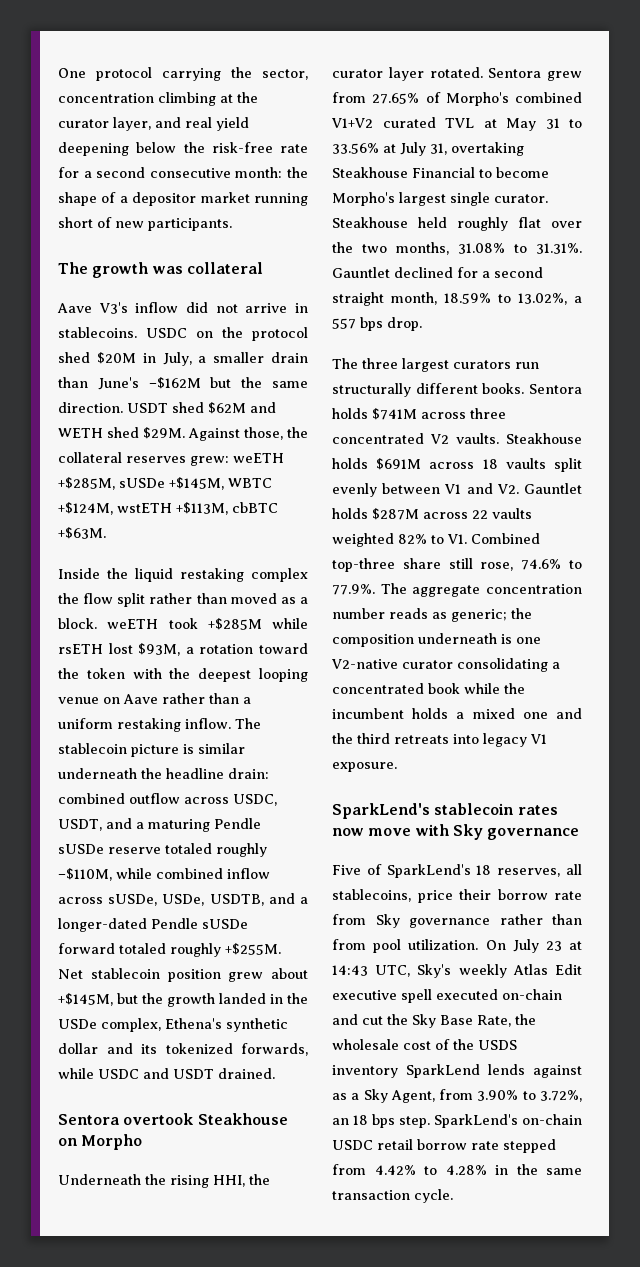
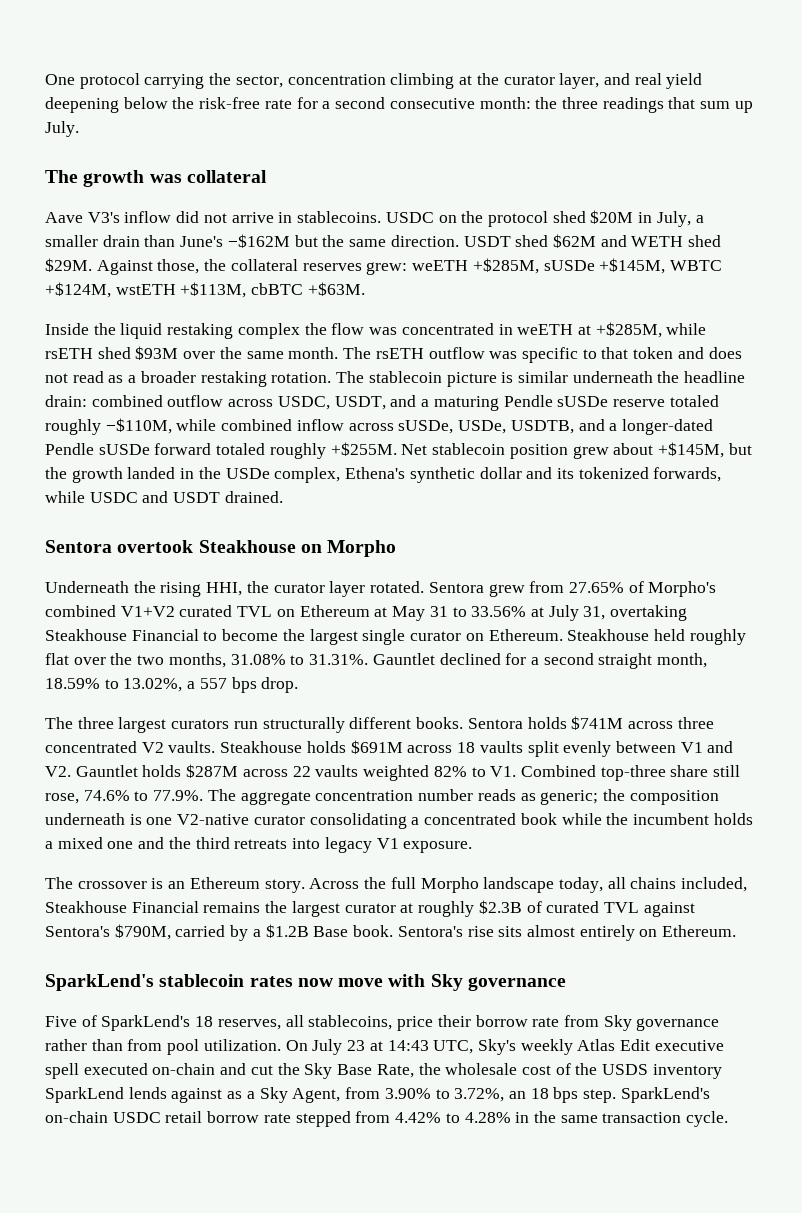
- One protocol carrying the sector, concentration climbing at the curator layer, and real yield deepening below the risk-free rate for a second consecutive month: the shape of a depositor market running short of new participants.
+ One protocol carrying the sector, concentration climbing at the curator layer, and real yield deepening below the risk-free rate for a second consecutive month: the three readings that sum up July.
- Inside the liquid restaking complex the flow split rather than moved as a block. weETH took +$285M while rsETH lost $93M, a rotation toward the token with the deepest looping venue on Aave rather than a uniform restaking inflow.
+ Inside the liquid restaking complex the flow was concentrated in weETH at +$285M, while rsETH shed $93M over the same month. The rsETH outflow was specific to that token and does not read as a broader restaking rotation.
- Sentora grew from 27.65% of Morpho's combined V1+V2 curated TVL at May 31 to 33.56% at July 31, overtaking Steakhouse Financial to become Morpho's largest single curator.
+ Sentora grew from 27.65% of Morpho's combined V1+V2 curated TVL on Ethereum at May 31 to 33.56% at July 31, overtaking Steakhouse Financial to become the largest single curator on Ethereum.
+ The crossover is an Ethereum story. Across the full Morpho landscape today, all chains included, Steakhouse Financial remains the largest curator at roughly $2.3B of curated TVL against Sentora's $790M, carried by a $1.2B Base book. Sentora's rise sits almost entirely on Ethereum.

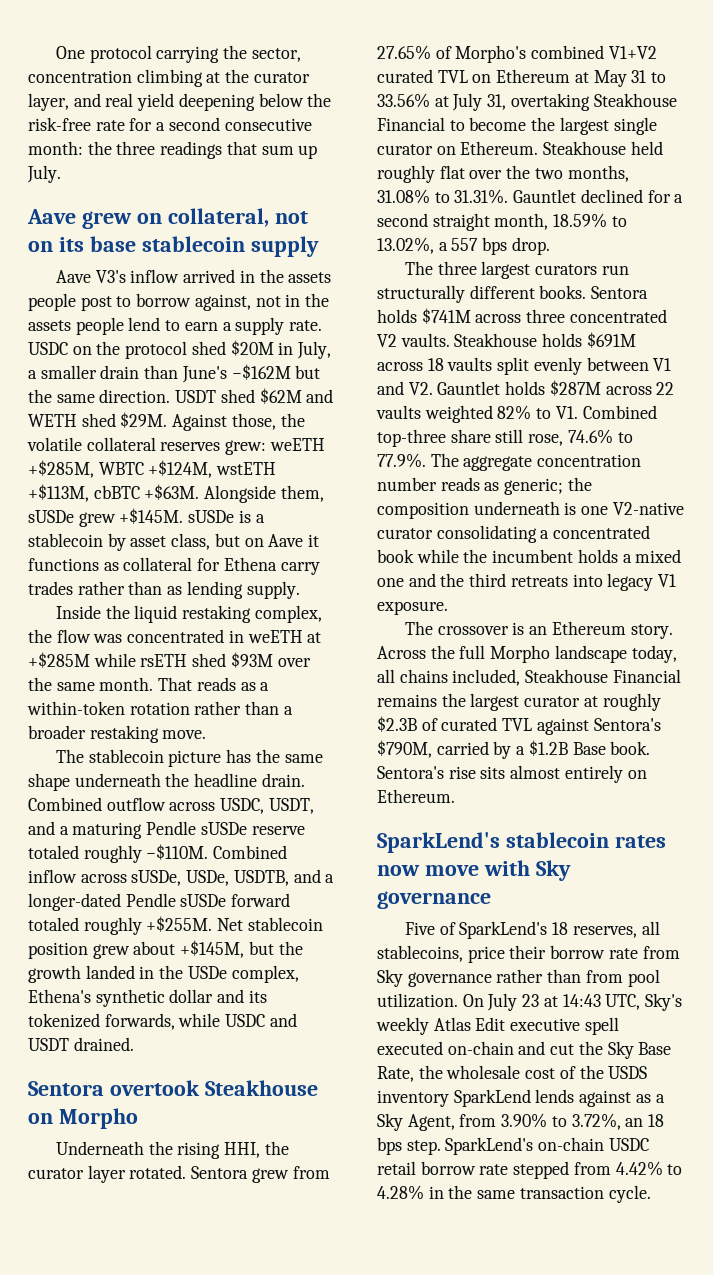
- The growth was collateral
- Aave V3's inflow did not arrive in stablecoins.
+ Aave grew on collateral, not on its base stablecoin supply
+ Aave V3's inflow arrived in the assets people post to borrow against, not in the assets people lend to earn a supply rate.
- Against those, the collateral reserves grew: weETH +$285M, sUSDe +$145M, WBTC +$124M, wstETH +$113M, cbBTC +$63M.
+ Against those, the volatile collateral reserves grew: weETH +$285M, WBTC +$124M, wstETH +$113M, cbBTC +$63M. Alongside them, sUSDe grew +$145M. sUSDe is a stablecoin by asset class, but on Aave it functions as collateral for Ethena carry trades rather than as lending supply.
- Inside the liquid restaking complex the flow was concentrated in weETH at +$285M, while rsETH shed $93M over the same month.
+ Inside the liquid restaking complex, the flow was concentrated in weETH at +$285M while rsETH shed $93M over the same month.
- The rsETH outflow was specific to that token and does not read as a broader restaking rotation. The stablecoin picture is similar underneath the headline drain: combined outflow across USDC, USDT, and a maturing Pendle sUSDe reserve totaled roughly −$110M, while combined inflow across sUSDe, USDe, USDTB, and a longer-dated Pendle sUSDe forward totaled roughly +$255M.
+ That reads as a within-token rotation rather than a broader restaking move.
+ The stablecoin picture has the same shape underneath the headline drain. Combined outflow across USDC, USDT, and a maturing Pendle sUSDe reserve totaled roughly −$110M. Combined inflow across sUSDe, USDe, USDTB, and a longer-dated Pendle sUSDe forward totaled roughly +$255M.

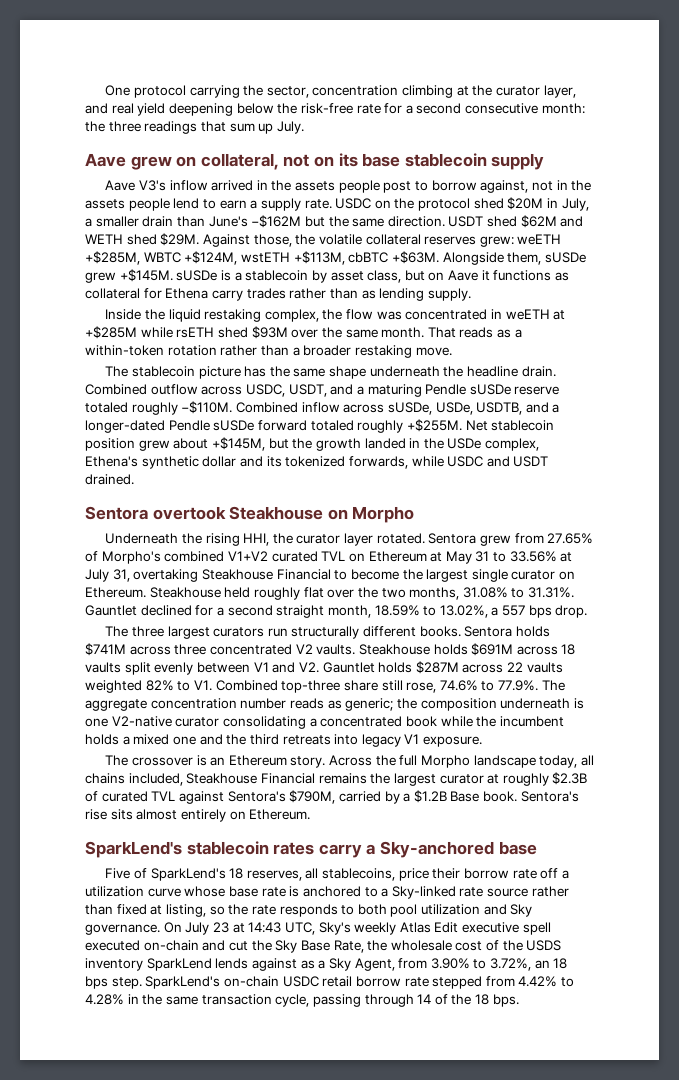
- SparkLend's stablecoin rates now move with Sky governance
+ SparkLend's stablecoin rates carry a Sky-anchored base
- Five of SparkLend's 18 reserves, all stablecoins, price their borrow rate from Sky governance rather than from pool utilization.
+ Five of SparkLend's 18 reserves, all stablecoins, price their borrow rate off a utilization curve whose base rate is anchored to a Sky-linked rate source rather than fixed at listing, so the rate responds to both pool utilization and Sky governance.
- SparkLend's on-chain USDC retail borrow rate stepped from 4.42% to 4.28% in the same transaction cycle.
+ SparkLend's on-chain USDC retail borrow rate stepped from 4.42% to 4.28% in the same transaction cycle, passing through 14 of the 18 bps.

